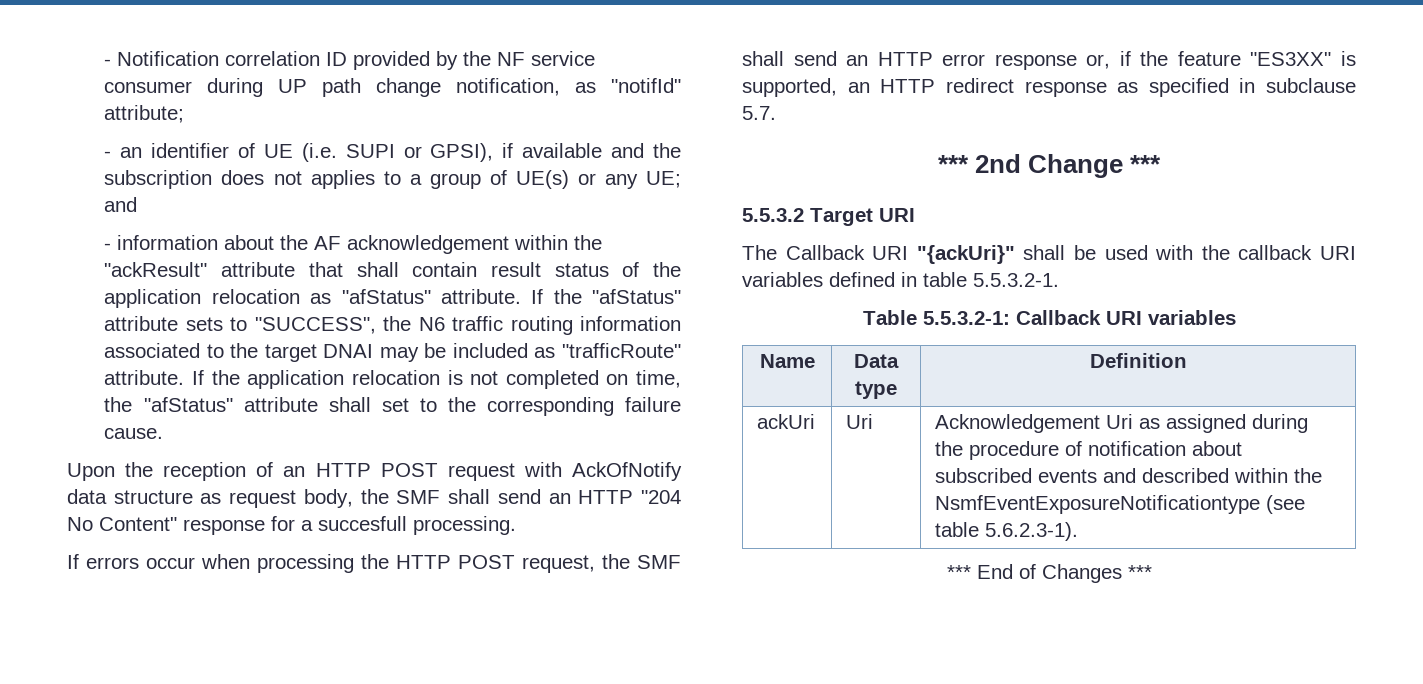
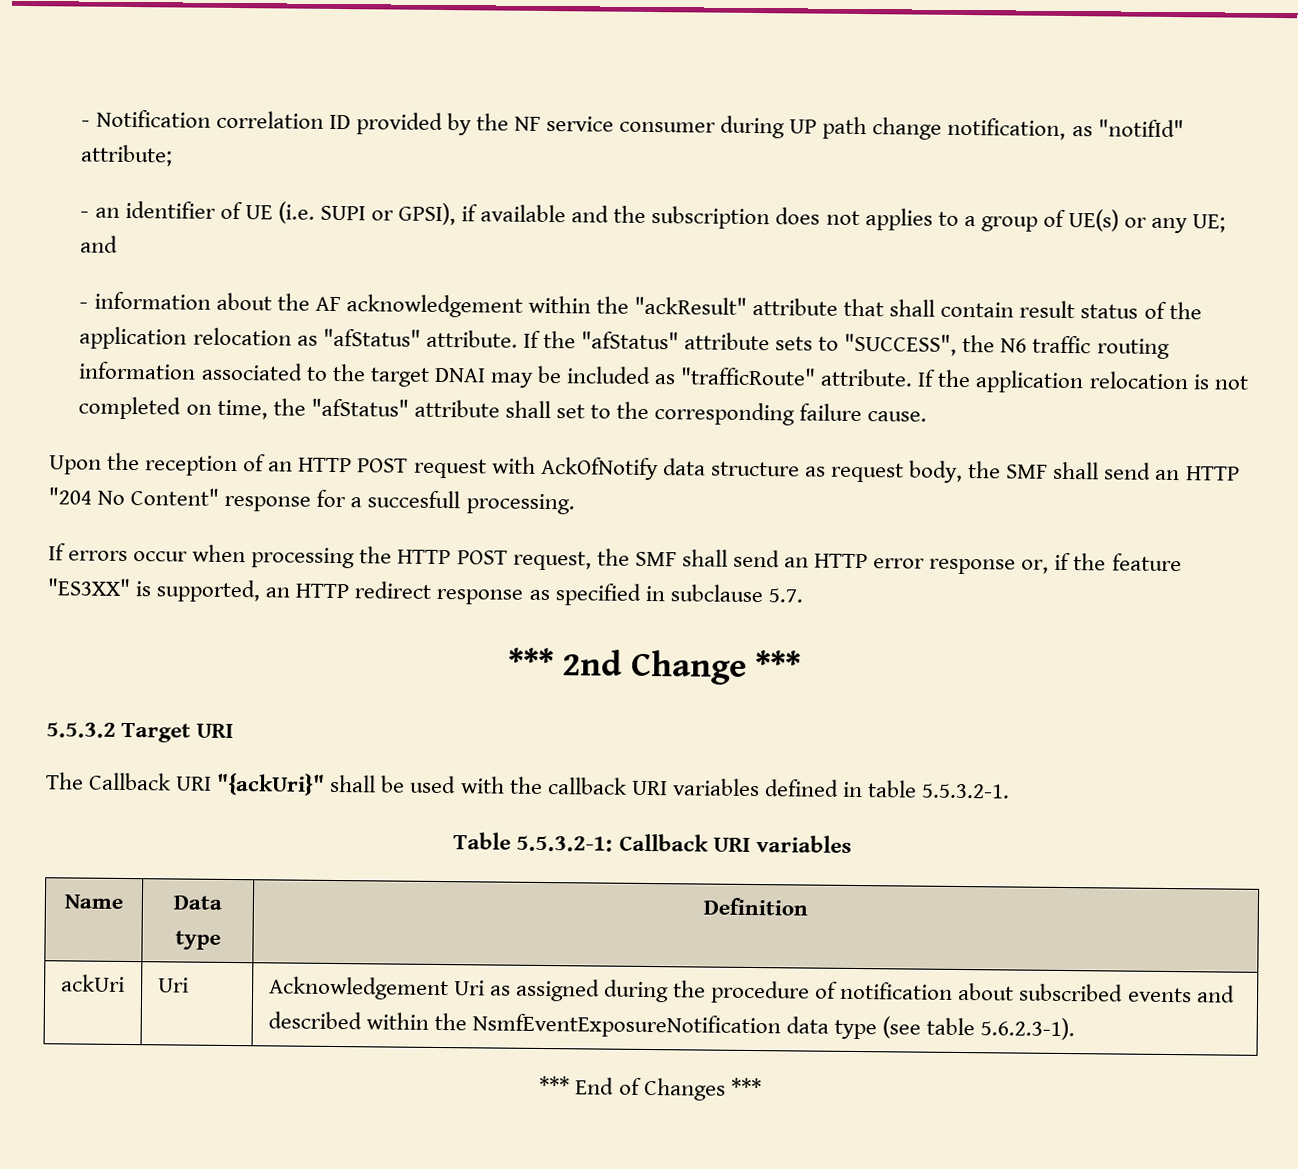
- ackUri | Uri | Acknowledgement Uri as assigned during the procedure of notification about subscribed events and described within the NsmfEventExposureNotificationtype (see table 5.6.2.3-1).
+ ackUri | Uri | Acknowledgement Uri as assigned during the procedure of notification about subscribed events and described within the NsmfEventExposureNotification data type (see table 5.6.2.3-1).

